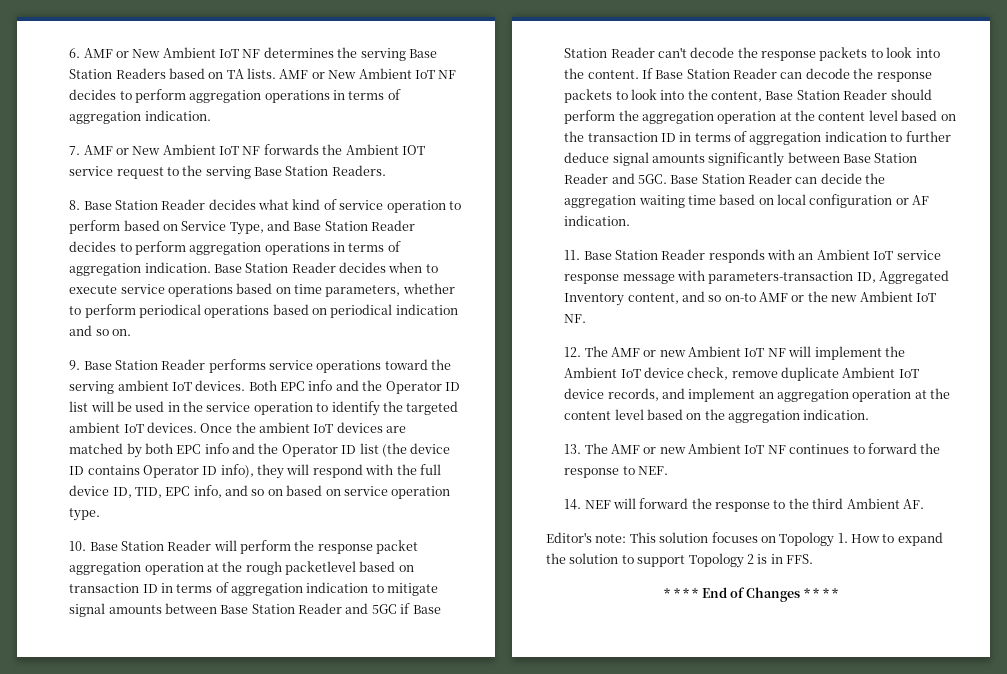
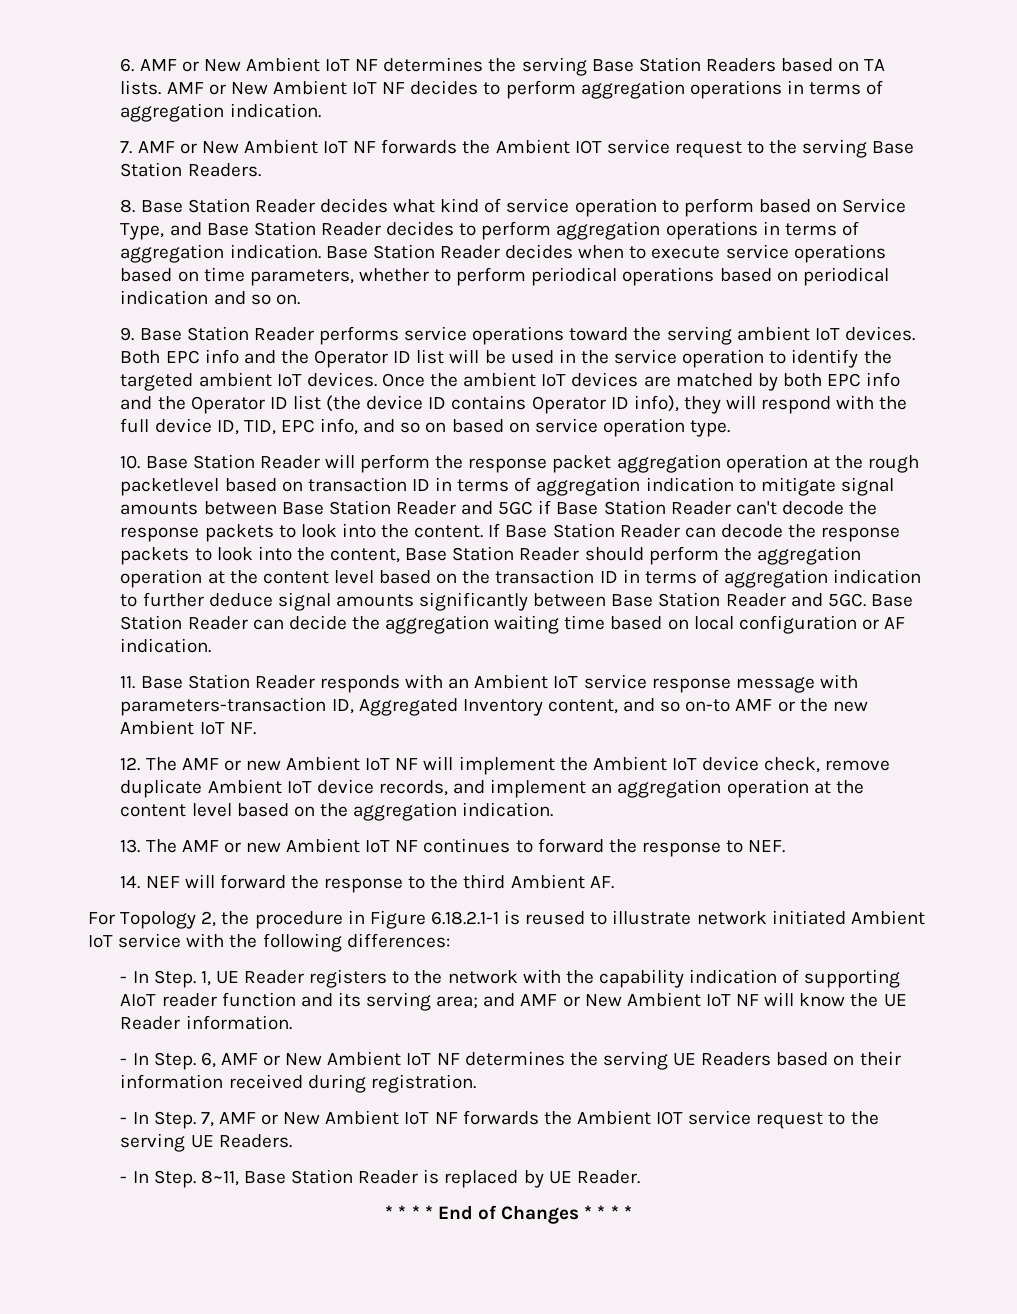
- Editor's note: This solution focuses on Topology 1. How to expand the solution to support Topology 2 is in FFS.
+ For Topology 2, the procedure in Figure 6.18.2.1-1 is reused to illustrate network initiated Ambient IoT service with the following differences:
+ - In Step. 1, UE Reader registers to the network with the capability indication of supporting AIoT reader function and its serving area; and AMF or New Ambient IoT NF will know the UE Reader information.
+ - In Step. 6, AMF or New Ambient IoT NF determines the serving UE Readers based on their information received during registration.
+ - In Step. 7, AMF or New Ambient IoT NF forwards the Ambient IOT service request to the serving UE Readers.
+ - In Step. 8~11, Base Station Reader is replaced by UE Reader.

